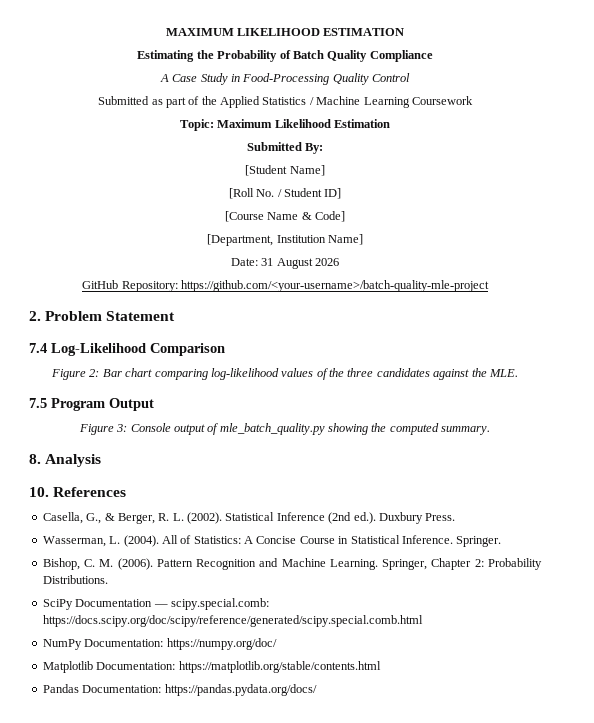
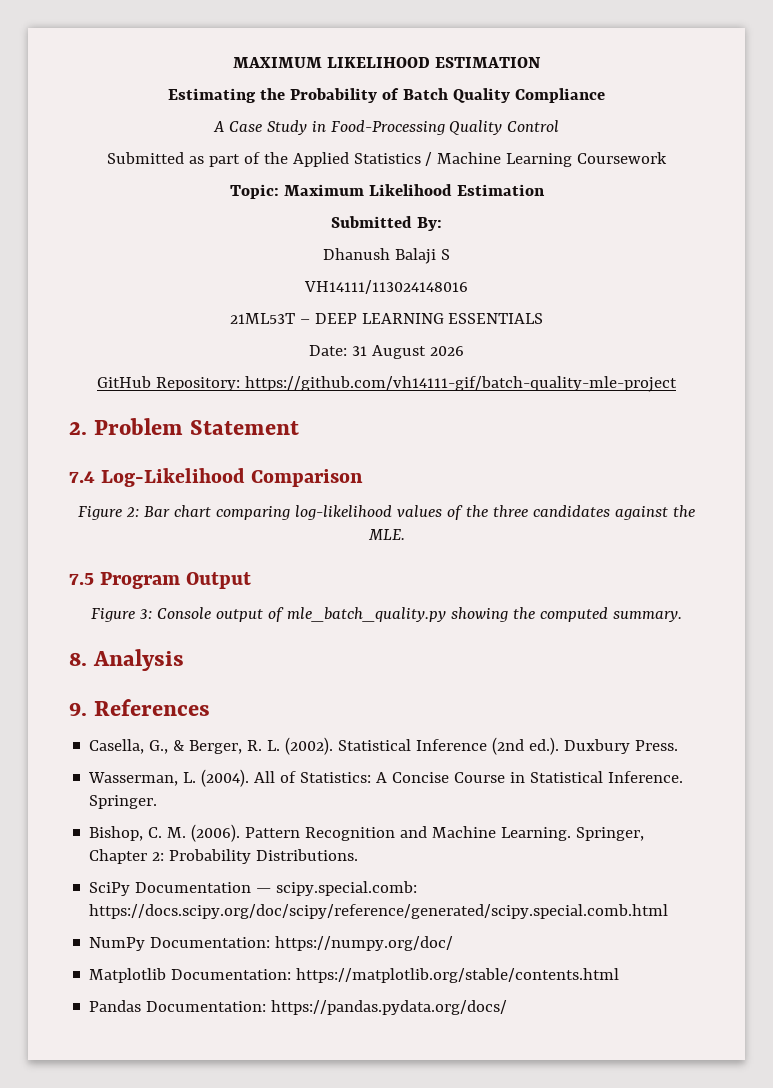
- [Student Name]
- [Roll No. / Student ID]
- [Course Name & Code]
- [Department, Institution Name]
+ Dhanush Balaji S
+ VH14111/113024148016
+ 21ML53T – DEEP LEARNING ESSENTIALS
- GitHub Repository: https://github.com/<your-username>/batch-quality-mle-project
+ GitHub Repository: https://github.com/vh14111-gif/batch-quality-mle-project
- 10. References
+ 9. References

